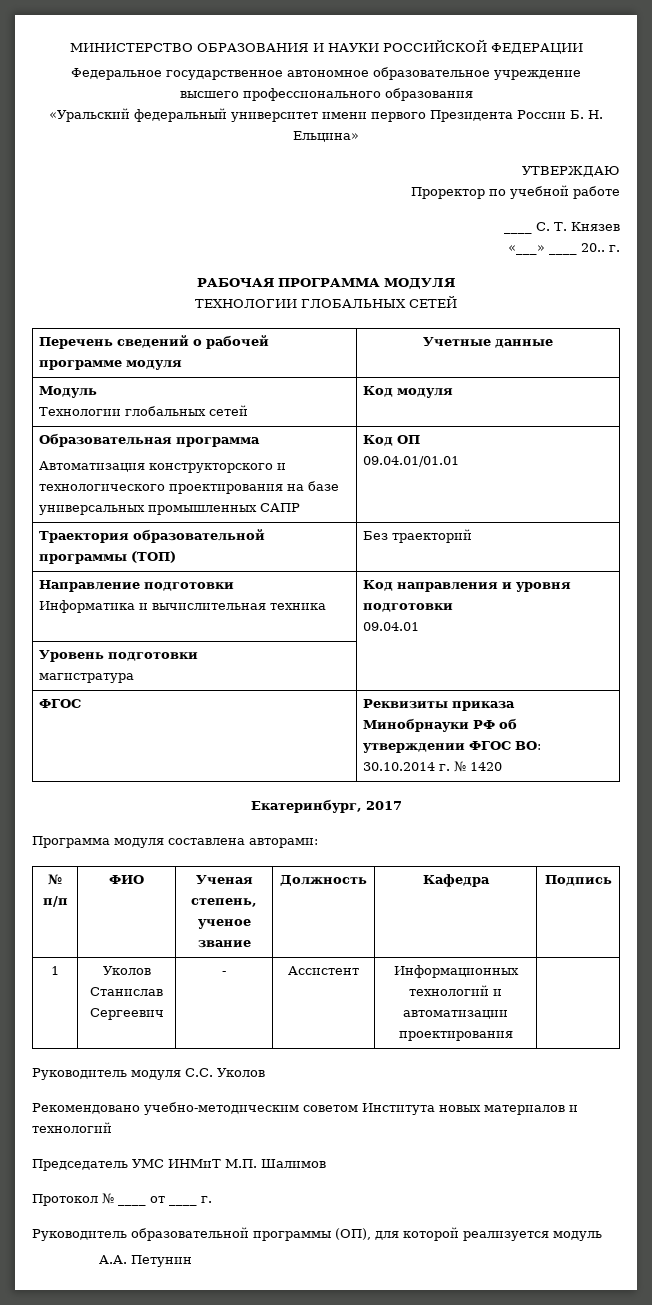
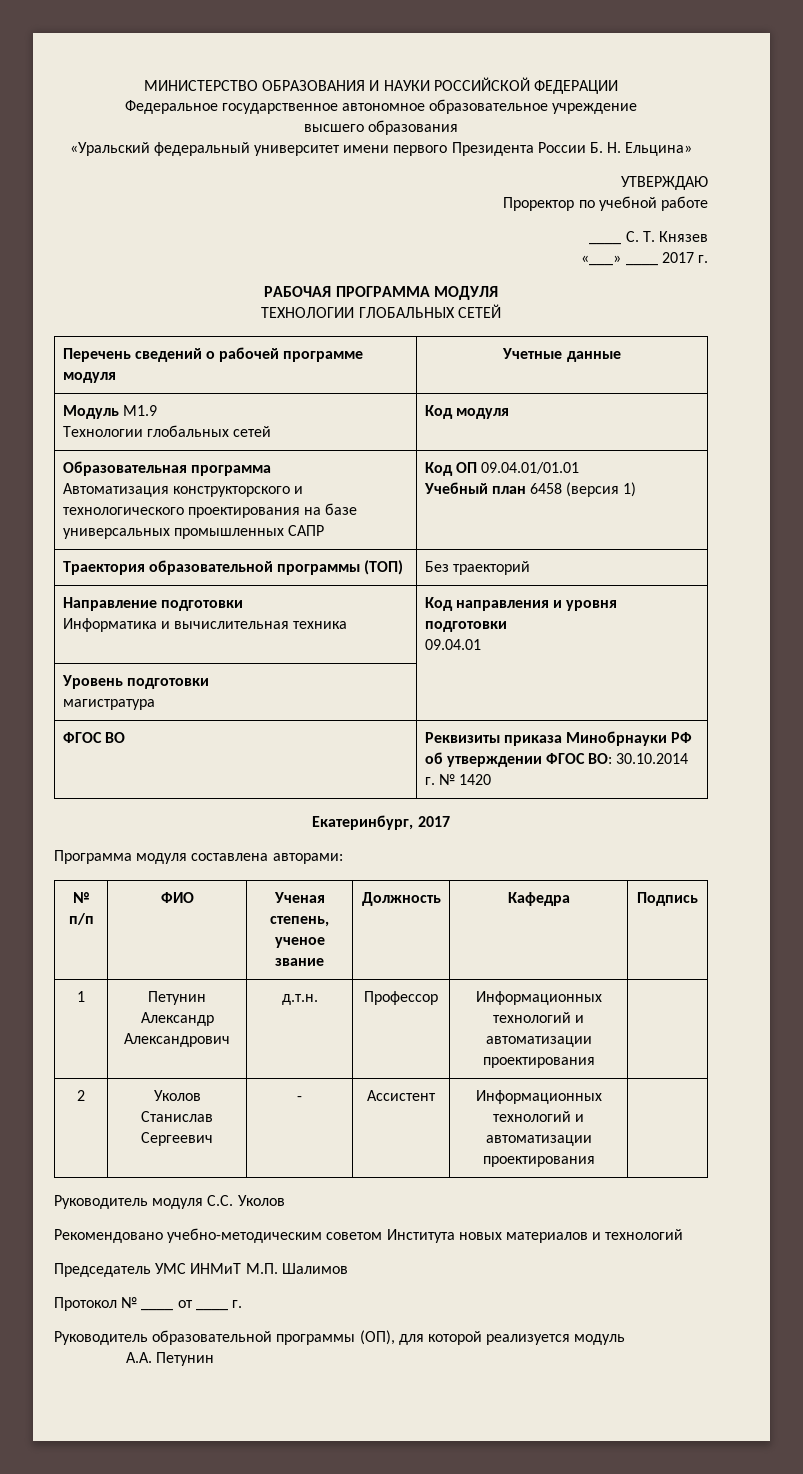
- высшего профессионального образования
+ высшего образования
- «___» ____ 20.. г.
+ «___» ____ 2017 г.
- Модуль
+ Модуль М1.9
  Образовательная программа
- Автоматизация конструкторского и технологического проектирования на базе универсальных промышленных САПР | Код ОП
- 09.04.01/01.01
+ Автоматизация конструкторского и технологического проектирования на базе универсальных промышленных САПР | Код ОП 09.04.01/01.01
+ Учебный план 6458 (версия 1)
- ФГОС | Реквизиты приказа Минобрнауки РФ об утверждении ФГОС ВО: 30.10.2014 г. № 1420
+ ФГОС ВО | Реквизиты приказа Минобрнауки РФ об утверждении ФГОС ВО: 30.10.2014 г. № 1420
- 1 | Уколов Станислав Сергеевич | - | Ассистент | Информационных технологий и автоматизации проектирования |
+ 1 | Петунин Александр Александрович | д.т.н. | Профессор | Информационных технологий и автоматизации проектирования |
+ 2 | Уколов Станислав Сергеевич | - | Ассистент | Информационных технологий и автоматизации проектирования |

